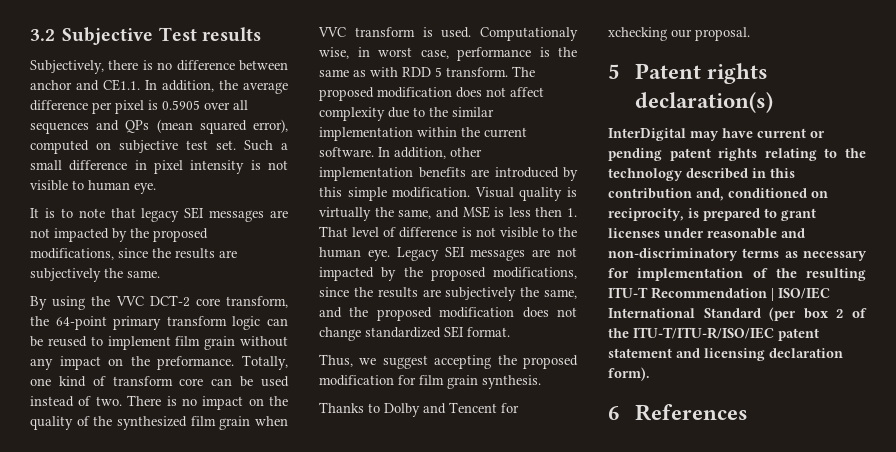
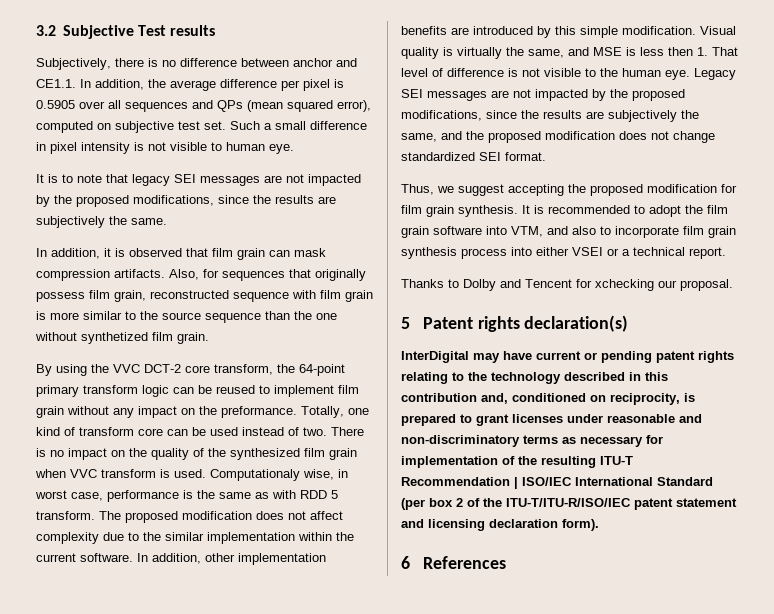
+ In addition, it is observed that film grain can mask compression artifacts. Also, for sequences that originally possess film grain, reconstructed sequence with film grain is more similar to the source sequence than the one without synthetized film grain.
+ It is recommended to adopt the film grain software into VTM, and also to incorporate film grain synthesis process into either VSEI or a technical report.

